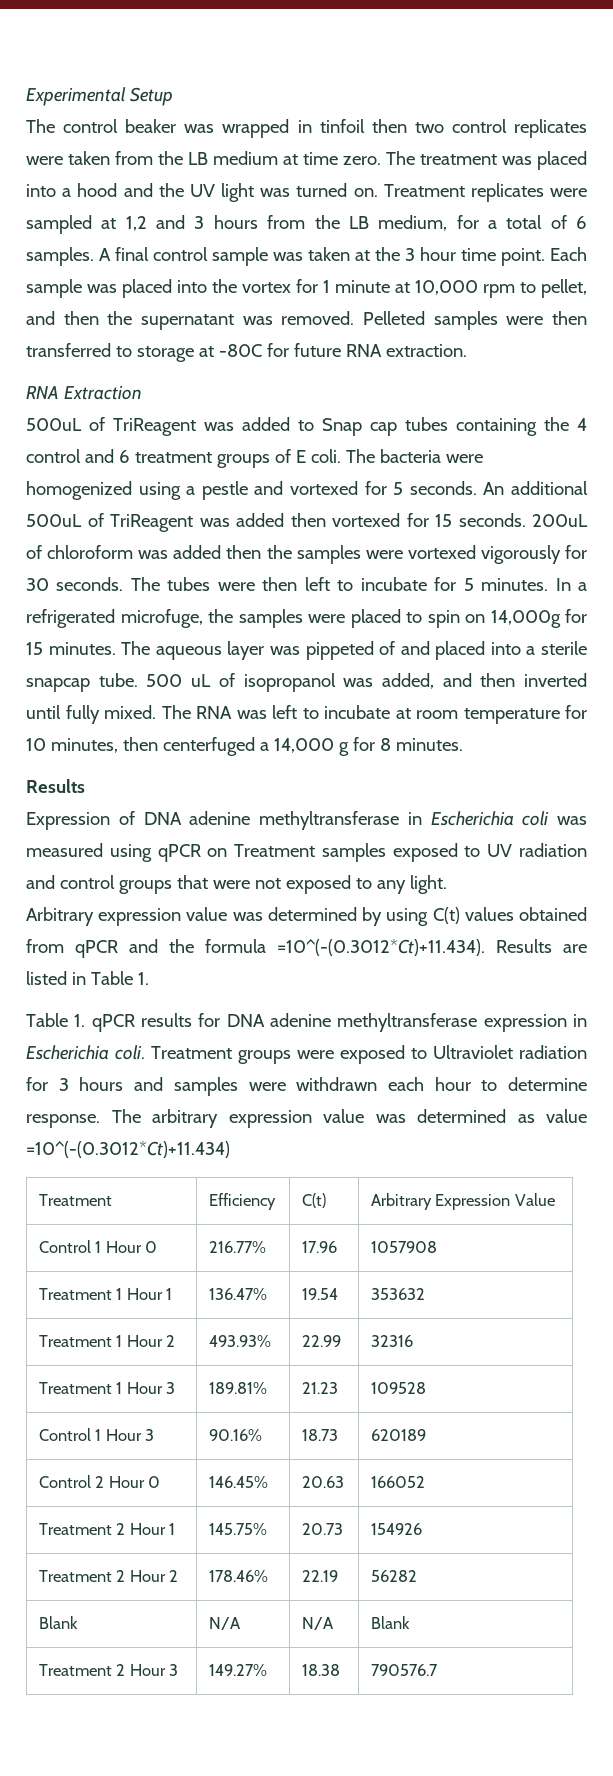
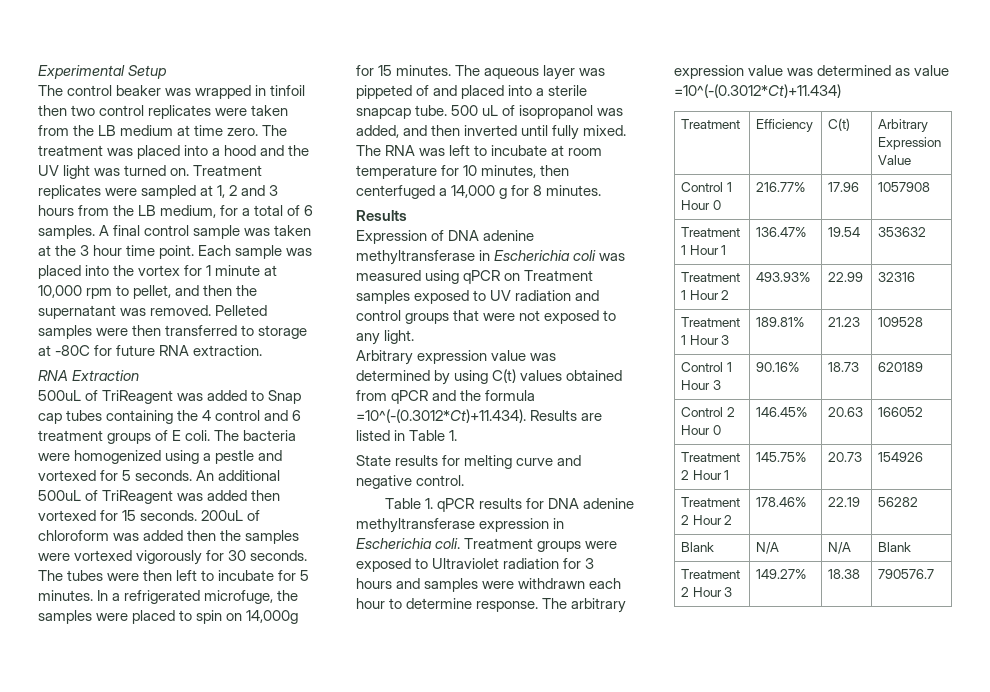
- Treatment replicates were sampled at 1,2 and 3 hours from the LB medium, for a total of 6 samples.
+ Treatment replicates were sampled at 1, 2 and 3 hours from the LB medium, for a total of 6 samples.
+ State results for melting curve and negative control.

